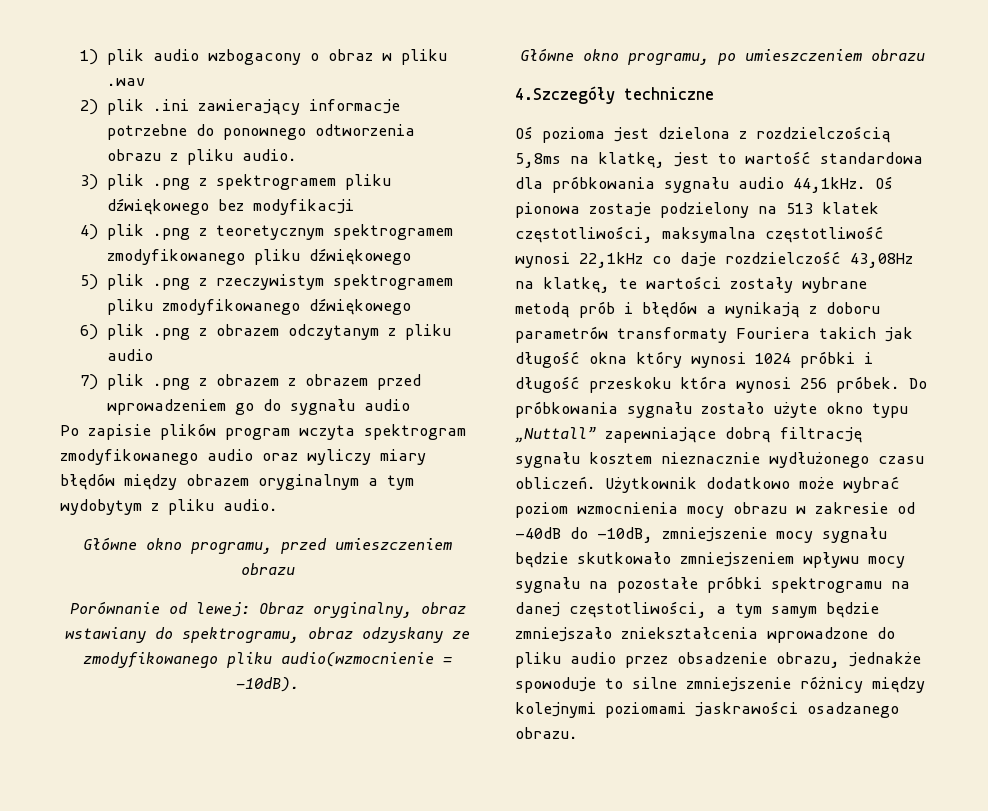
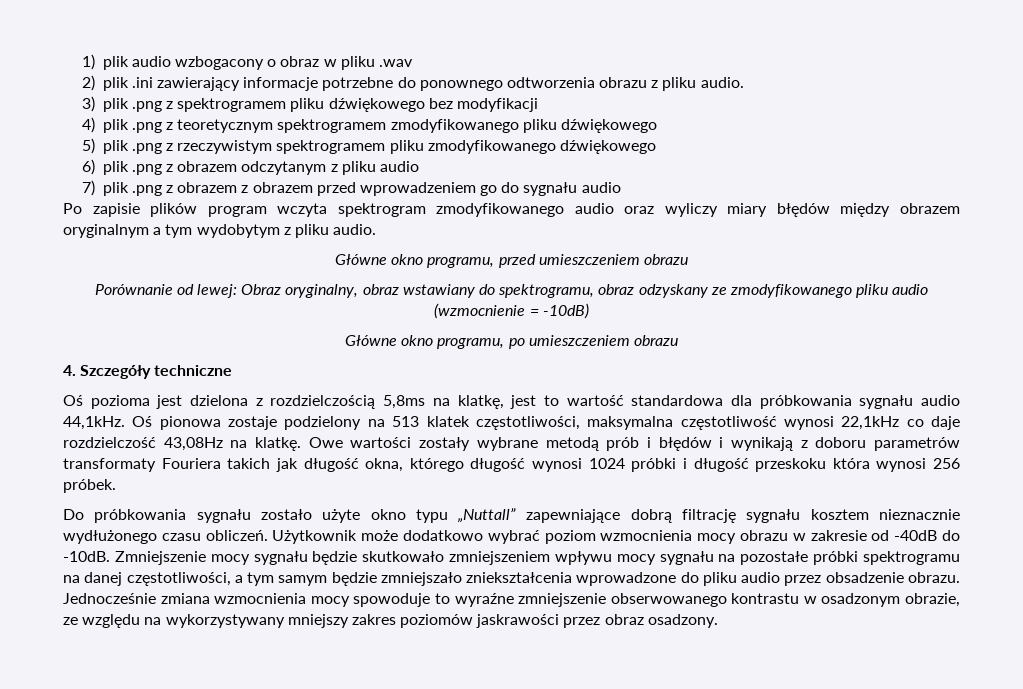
- Porównanie od lewej: Obraz oryginalny, obraz wstawiany do spektrogramu, obraz odzyskany ze zmodyfikowanego pliku audio(wzmocnienie = -10dB).
+ Porównanie od lewej: Obraz oryginalny, obraz wstawiany do spektrogramu, obraz odzyskany ze zmodyfikowanego pliku audio (wzmocnienie = -10dB)
- 4.Szczegóły techniczne
+ 4. Szczegóły techniczne
- Oś pionowa zostaje podzielony na 513 klatek częstotliwości, maksymalna częstotliwość wynosi 22,1kHz co daje rozdzielczość 43,08Hz na klatkę, te wartości zostały wybrane metodą prób i błędów a wynikają z doboru parametrów transformaty Fouriera takich jak długość okna który wynosi 1024 próbki i długość przeskoku która wynosi 256 próbek. Do próbkowania sygnału zostało użyte okno typu „Nuttall” zapewniające dobrą filtrację sygnału kosztem nieznacznie wydłużonego czasu obliczeń.
+ Oś pionowa zostaje podzielony na 513 klatek częstotliwości, maksymalna częstotliwość wynosi 22,1kHz co daje rozdzielczość 43,08Hz na klatkę. Owe wartości zostały wybrane metodą prób i błędów i wynikają z doboru parametrów transformaty Fouriera takich jak długość okna, którego długość wynosi 1024 próbki i długość przeskoku która wynosi 256 próbek.
+ Do próbkowania sygnału zostało użyte okno typu „Nuttall” zapewniające dobrą filtrację sygnału kosztem nieznacznie wydłużonego czasu obliczeń.
- Użytkownik dodatkowo może wybrać poziom wzmocnienia mocy obrazu w zakresie od -40dB do -10dB, zmniejszenie mocy sygnału będzie skutkowało zmniejszeniem wpływu mocy sygnału na pozostałe próbki spektrogramu na danej częstotliwości, a tym samym będzie zmniejszało zniekształcenia wprowadzone do pliku audio przez obsadzenie obrazu, jednakże spowoduje to silne zmniejszenie różnicy między kolejnymi poziomami jaskrawości osadzanego obrazu.
+ Użytkownik może dodatkowo wybrać poziom wzmocnienia mocy obrazu w zakresie od -40dB do -10dB. Zmniejszenie mocy sygnału będzie skutkowało zmniejszeniem wpływu mocy sygnału na pozostałe próbki spektrogramu na danej częstotliwości, a tym samym będzie zmniejszało zniekształcenia wprowadzone do pliku audio przez obsadzenie obrazu. Jednocześnie zmiana wzmocnienia mocy spowoduje to wyraźne zmniejszenie obserwowanego kontrastu w osadzonym obrazie, ze względu na wykorzystywany mniejszy zakres poziomów jaskrawości przez obraz osadzony.

